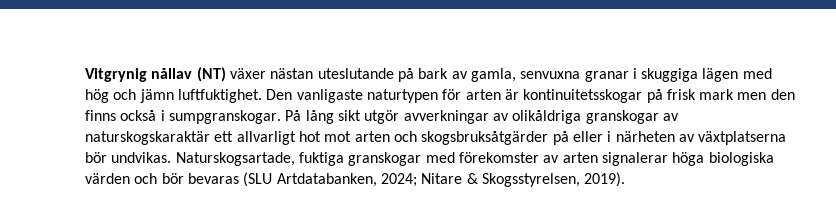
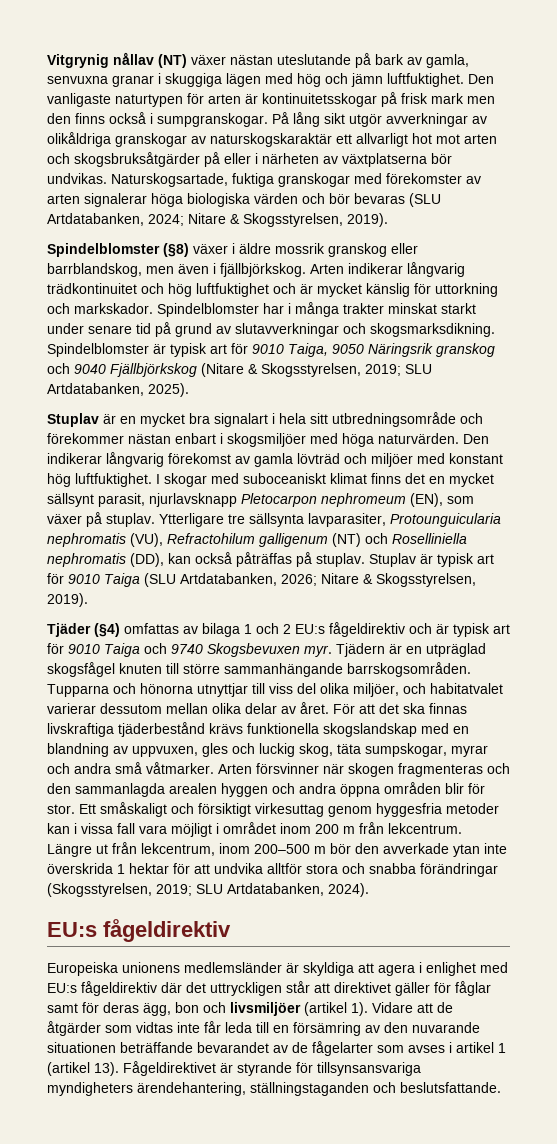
+ Spindelblomster (§8) växer i äldre mossrik granskog eller barrblandskog, men även i fjällbjörkskog. Arten indikerar långvarig trädkontinuitet och hög luftfuktighet och är mycket känslig för uttorkning och markskador. Spindelblomster har i många trakter minskat starkt under senare tid på grund av slutavverkningar och skogsmarksdikning. Spindelblomster är typisk art för 9010 Taiga, 9050 Näringsrik granskog och 9040 Fjällbjörkskog (Nitare & Skogsstyrelsen, 2019; SLU Artdatabanken, 2025).
+ Stuplav är en mycket bra signalart i hela sitt utbredningsområde och förekommer nästan enbart i skogsmiljöer med höga naturvärden. Den indikerar långvarig förekomst av gamla lövträd och miljöer med konstant hög luftfuktighet. I skogar med suboceaniskt klimat finns det en mycket sällsynt parasit, njurlavsknapp Pletocarpon nephromeum (EN), som växer på stuplav. Ytterligare tre sällsynta lavparasiter, Protounguicularia nephromatis (VU), Refractohilum galligenum (NT) och Roselliniella nephromatis (DD), kan också påträffas på stuplav. Stuplav är typisk art för 9010 Taiga (SLU Artdatabanken, 2026; Nitare & Skogsstyrelsen, 2019).
+ Tjäder (§4) omfattas av bilaga 1 och 2 EU:s fågeldirektiv och är typisk art för 9010 Taiga och 9740 Skogsbevuxen myr. Tjädern är en utpräglad skogsfågel knuten till större sammanhängande barrskogsområden. Tupparna och hönorna utnyttjar till viss del olika miljöer, och habitatvalet varierar dessutom mellan olika delar av året. För att det ska finnas livskraftiga tjäderbestånd krävs funktionella skogslandskap med en blandning av uppvuxen, gles och luckig skog, täta sumpskogar, myrar och andra små våtmarker. Arten försvinner när skogen fragmenteras och den sammanlagda arealen hyggen och andra öppna områden blir för stor. Ett småskaligt och försiktigt virkesuttag genom hyggesfria metoder kan i vissa fall vara möjligt i området inom 200 m från lekcentrum. Längre ut från lekcentrum, inom 200–500 m bör den avverkade ytan inte överskrida 1 hektar för att undvika alltför stora och snabba förändringar (Skogsstyrelsen, 2019; SLU Artdatabanken, 2024).
+ EU:s fågeldirektiv
+ Europeiska unionens medlemsländer är skyldiga att agera i enlighet med EU:s fågeldirektiv där det uttryckligen står att direktivet gäller för fåglar samt för deras ägg, bon och livsmiljöer (artikel 1). Vidare att de åtgärder som vidtas inte får leda till en försämring av den nuvarande situationen beträffande bevarandet av de fågelarter som avses i artikel 1 (artikel 13). Fågeldirektivet är styrande för tillsynsansvariga myndigheters ärendehantering, ställningstaganden och beslutsfattande.

